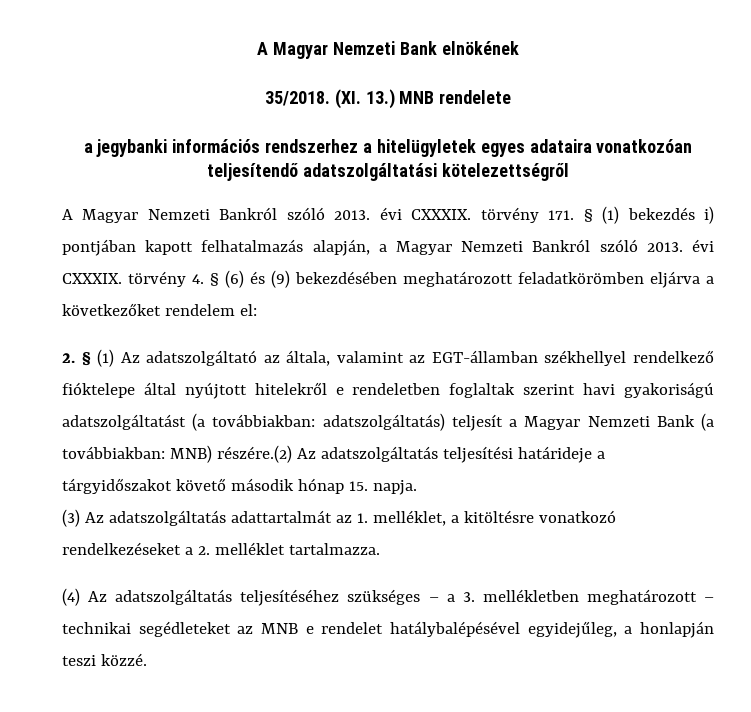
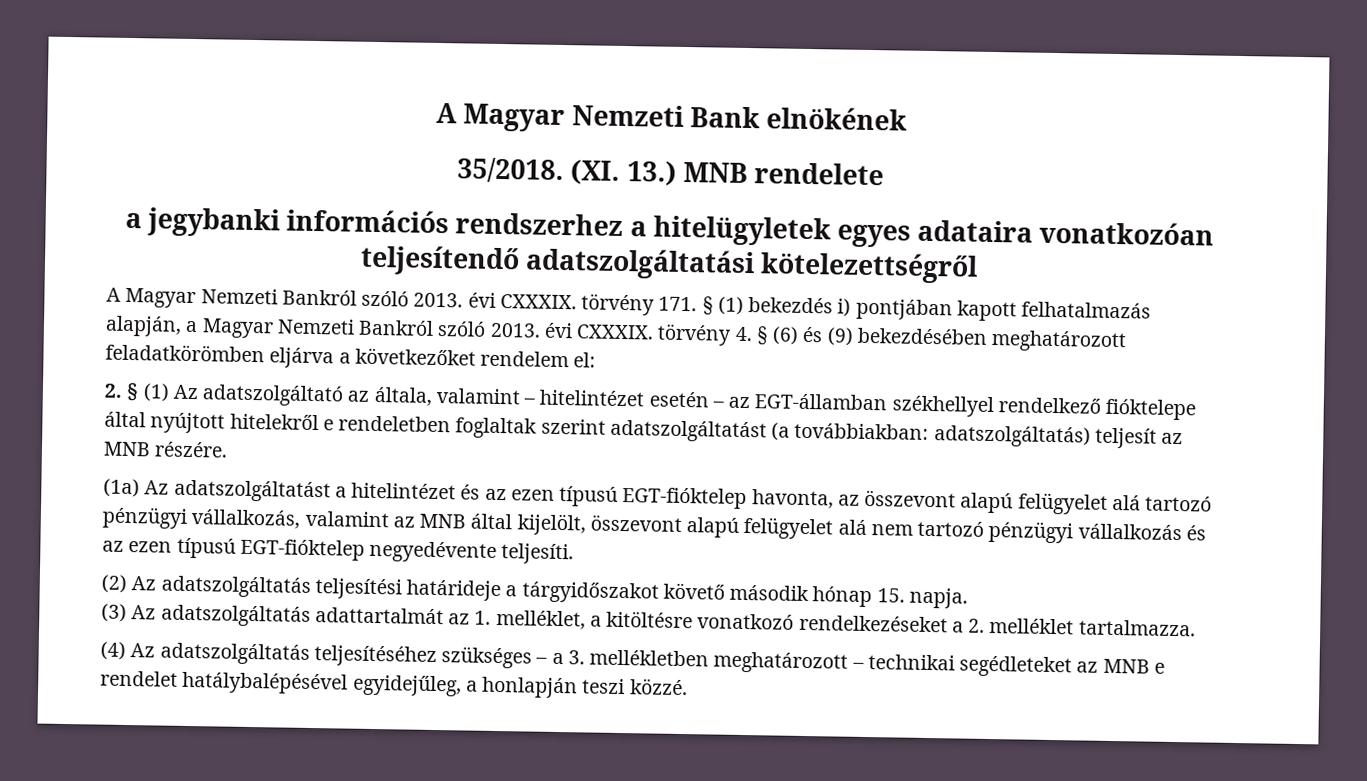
- 2. § (1) Az adatszolgáltató az általa, valamint az EGT-államban székhellyel rendelkező fióktelepe által nyújtott hitelekről e rendeletben foglaltak szerint havi gyakoriságú adatszolgáltatást (a továbbiakban: adatszolgáltatás) teljesít a Magyar Nemzeti Bank (a továbbiakban: MNB) részére.(2) Az adatszolgáltatás teljesítési határideje a tárgyidőszakot követő második hónap 15. napja.
+ 2. § (1) Az adatszolgáltató az általa, valamint – hitelintézet esetén – az EGT-államban székhellyel rendelkező fióktelepe által nyújtott hitelekről e rendeletben foglaltak szerint adatszolgáltatást (a továbbiakban: adatszolgáltatás) teljesít az MNB részére.
+ (1a) Az adatszolgáltatást a hitelintézet és az ezen típusú EGT-fióktelep havonta, az összevont alapú felügyelet alá tartozó pénzügyi vállalkozás, valamint az MNB által kijelölt, összevont alapú felügyelet alá nem tartozó pénzügyi vállalkozás és az ezen típusú EGT-fióktelep negyedévente teljesíti.
+ (2) Az adatszolgáltatás teljesítési határideje a tárgyidőszakot követő második hónap 15. napja.

